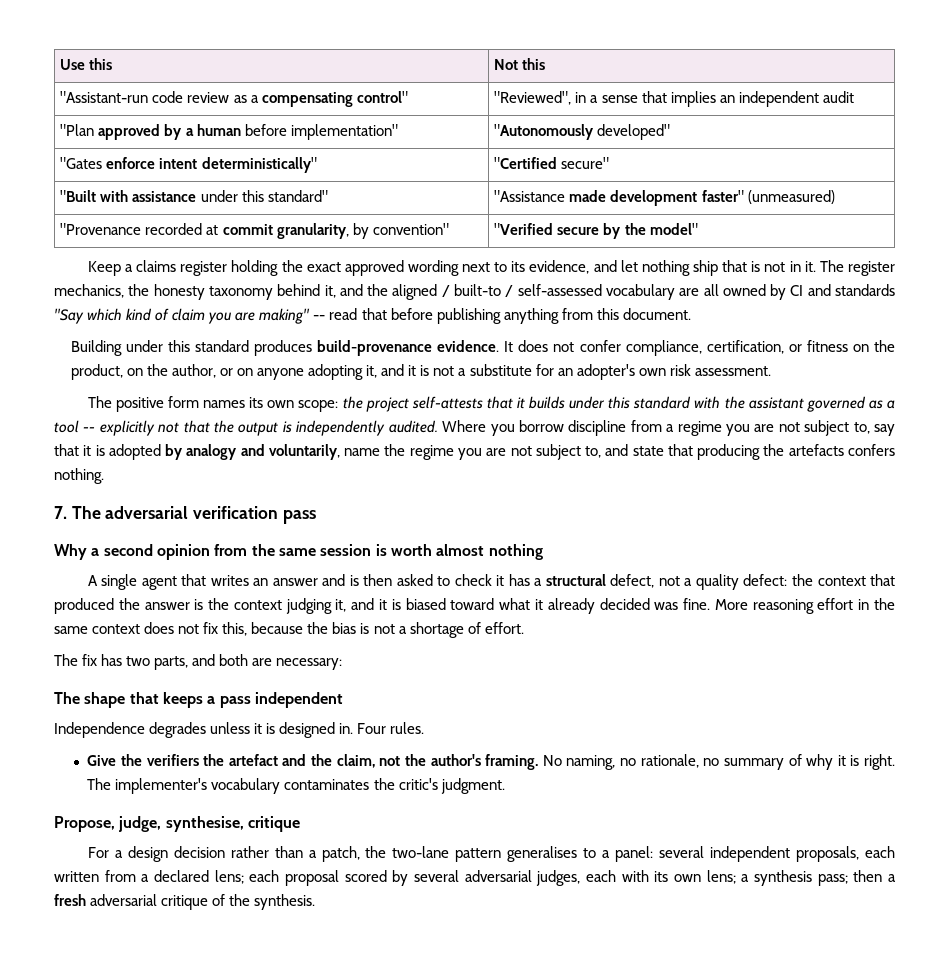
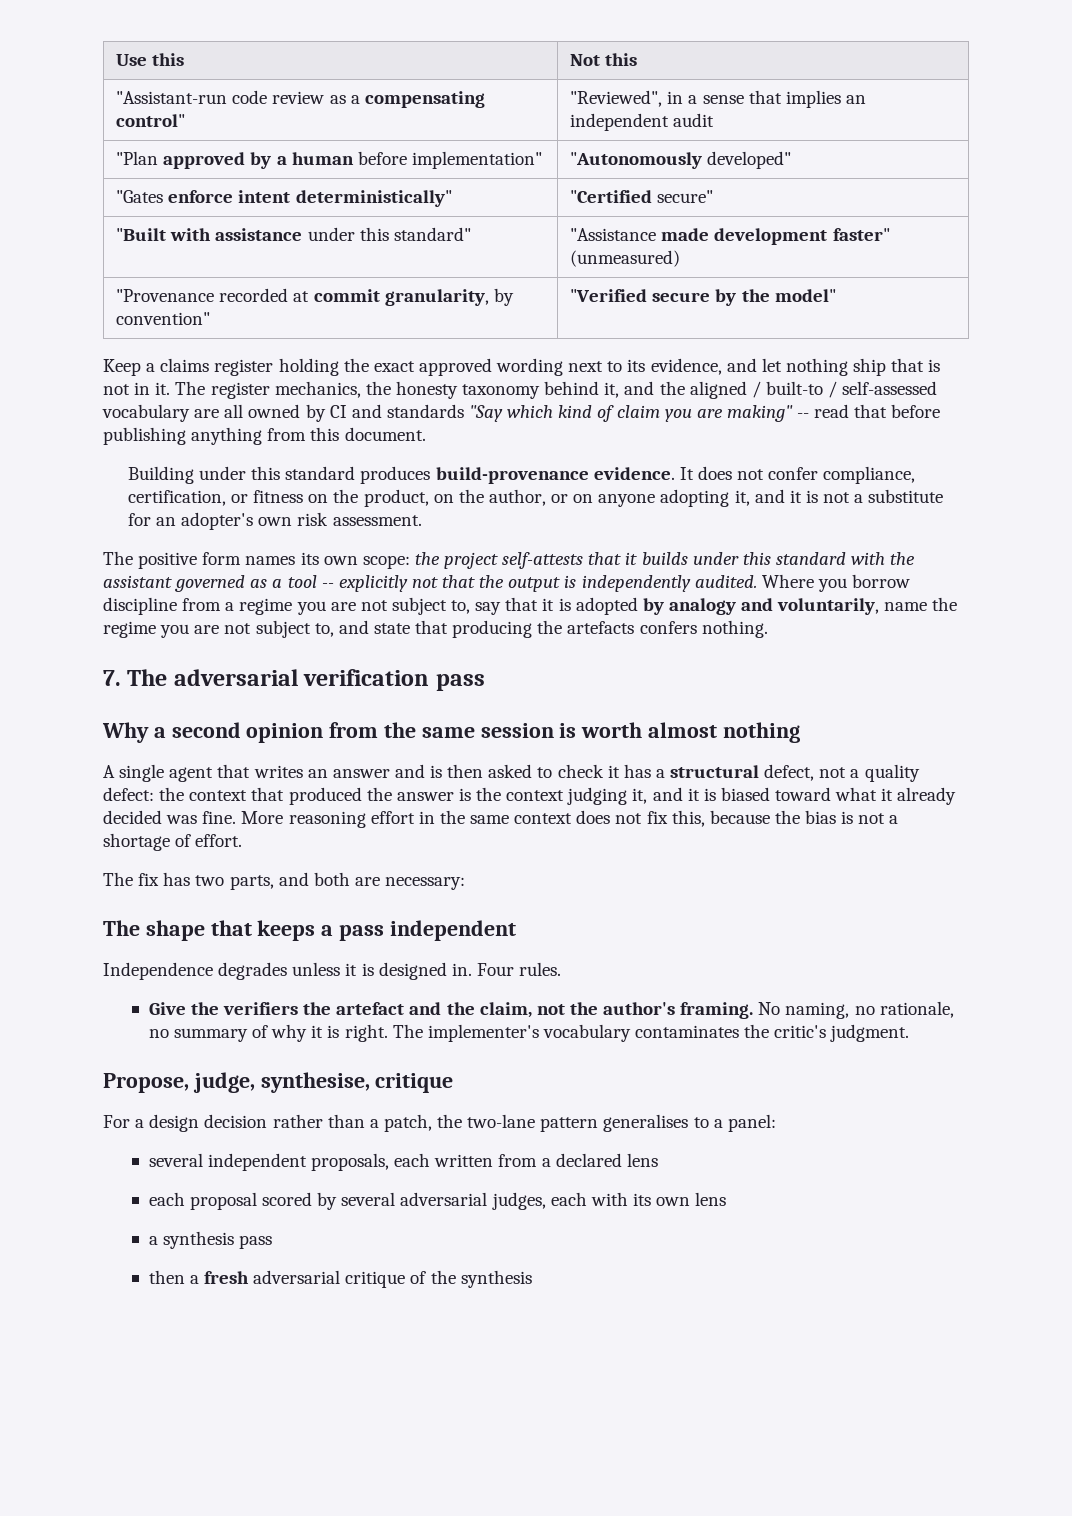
- For a design decision rather than a patch, the two-lane pattern generalises to a panel: several independent proposals, each written from a declared lens; each proposal scored by several adversarial judges, each with its own lens; a synthesis pass; then a fresh adversarial critique of the synthesis.
+ For a design decision rather than a patch, the two-lane pattern generalises to a panel:
+ several independent proposals, each written from a declared lens
+ each proposal scored by several adversarial judges, each with its own lens
+ a synthesis pass
+ then a fresh adversarial critique of the synthesis

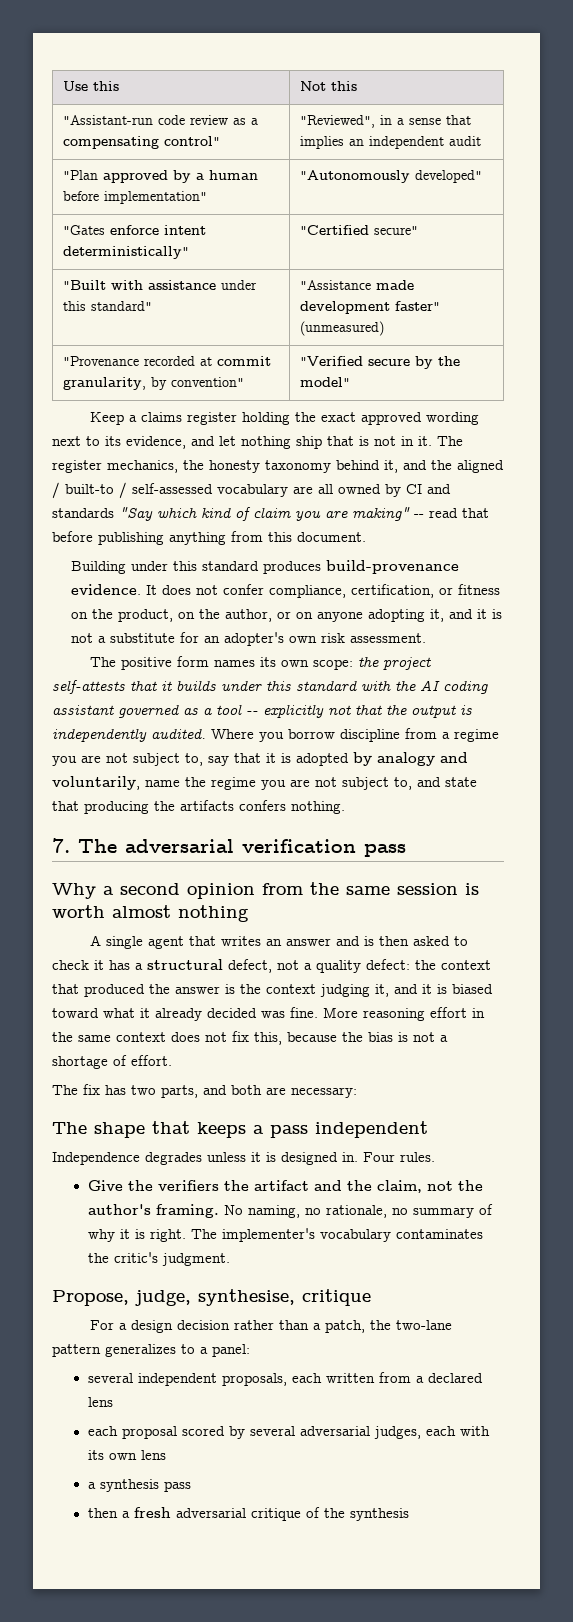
- The positive form names its own scope: the project self-attests that it builds under this standard with the assistant governed as a tool -- explicitly not that the output is independently audited.
+ The positive form names its own scope: the project self-attests that it builds under this standard with the AI coding assistant governed as a tool -- explicitly not that the output is independently audited.
- Where you borrow discipline from a regime you are not subject to, say that it is adopted by analogy and voluntarily, name the regime you are not subject to, and state that producing the artefacts confers nothing.
+ Where you borrow discipline from a regime you are not subject to, say that it is adopted by analogy and voluntarily, name the regime you are not subject to, and state that producing the artifacts confers nothing.
- Give the verifiers the artefact and the claim, not the author's framing.
+ Give the verifiers the artifact and the claim, not the author's framing.
- For a design decision rather than a patch, the two-lane pattern generalises to a panel:
+ For a design decision rather than a patch, the two-lane pattern generalizes to a panel:

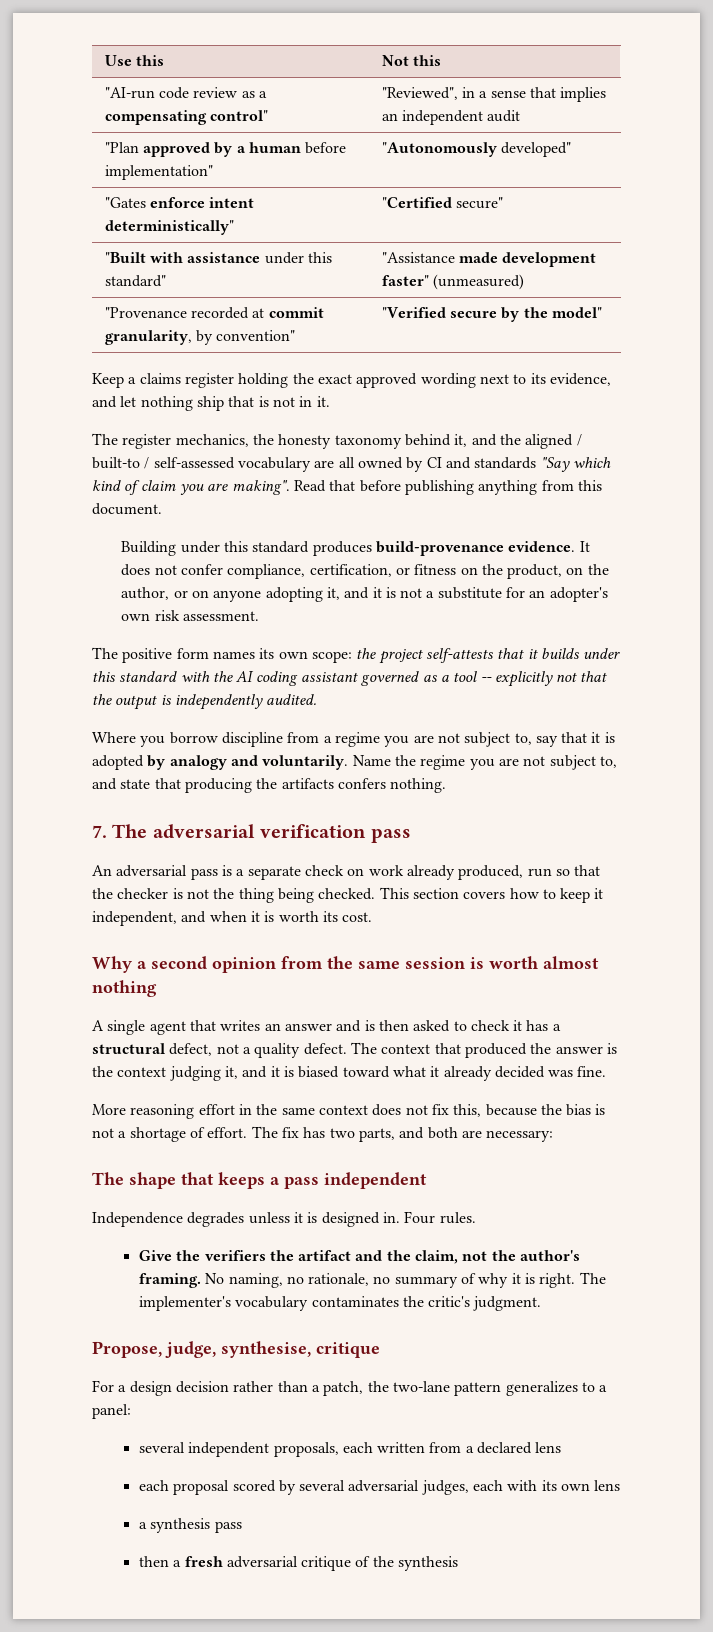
- "Assistant-run code review as a compensating control" | "Reviewed", in a sense that implies an independent audit
+ "AI-run code review as a compensating control" | "Reviewed", in a sense that implies an independent audit
- Keep a claims register holding the exact approved wording next to its evidence, and let nothing ship that is not in it. The register mechanics, the honesty taxonomy behind it, and the aligned / built-to / self-assessed vocabulary are all owned by CI and standards "Say which kind of claim you are making" -- read that before publishing anything from this document.
+ Keep a claims register holding the exact approved wording next to its evidence, and let nothing ship that is not in it.
+ The register mechanics, the honesty taxonomy behind it, and the aligned / built-to / self-assessed vocabulary are all owned by CI and standards "Say which kind of claim you are making". Read that before publishing anything from this document.
- the project self-attests that it builds under this standard with the AI coding assistant governed as a tool -- explicitly not that the output is independently audited. Where you borrow discipline from a regime you are not subject to, say that it is adopted by analogy and voluntarily, name the regime you are not subject to, and state that producing the artifacts confers nothing.
+ the project self-attests that it builds under this standard with the AI coding assistant governed as a tool -- explicitly not that the output is independently audited.
+ Where you borrow discipline from a regime you are not subject to, say that it is adopted by analogy and voluntarily. Name the regime you are not subject to, and state that producing the artifacts confers nothing.
+ An adversarial pass is a separate check on work already produced, run so that the checker is not the thing being checked. This section covers how to keep it independent, and when it is worth its cost.
- A single agent that writes an answer and is then asked to check it has a structural defect, not a quality defect: the context that produced the answer is the context judging it, and it is biased toward what it already decided was fine. More reasoning effort in the same context does not fix this, because the bias is not a shortage of effort.
- The fix has two parts, and both are necessary:
+ A single agent that writes an answer and is then asked to check it has a structural defect, not a quality defect. The context that produced the answer is the context judging it, and it is biased toward what it already decided was fine.
+ More reasoning effort in the same context does not fix this, because the bias is not a shortage of effort. The fix has two parts, and both are necessary:

